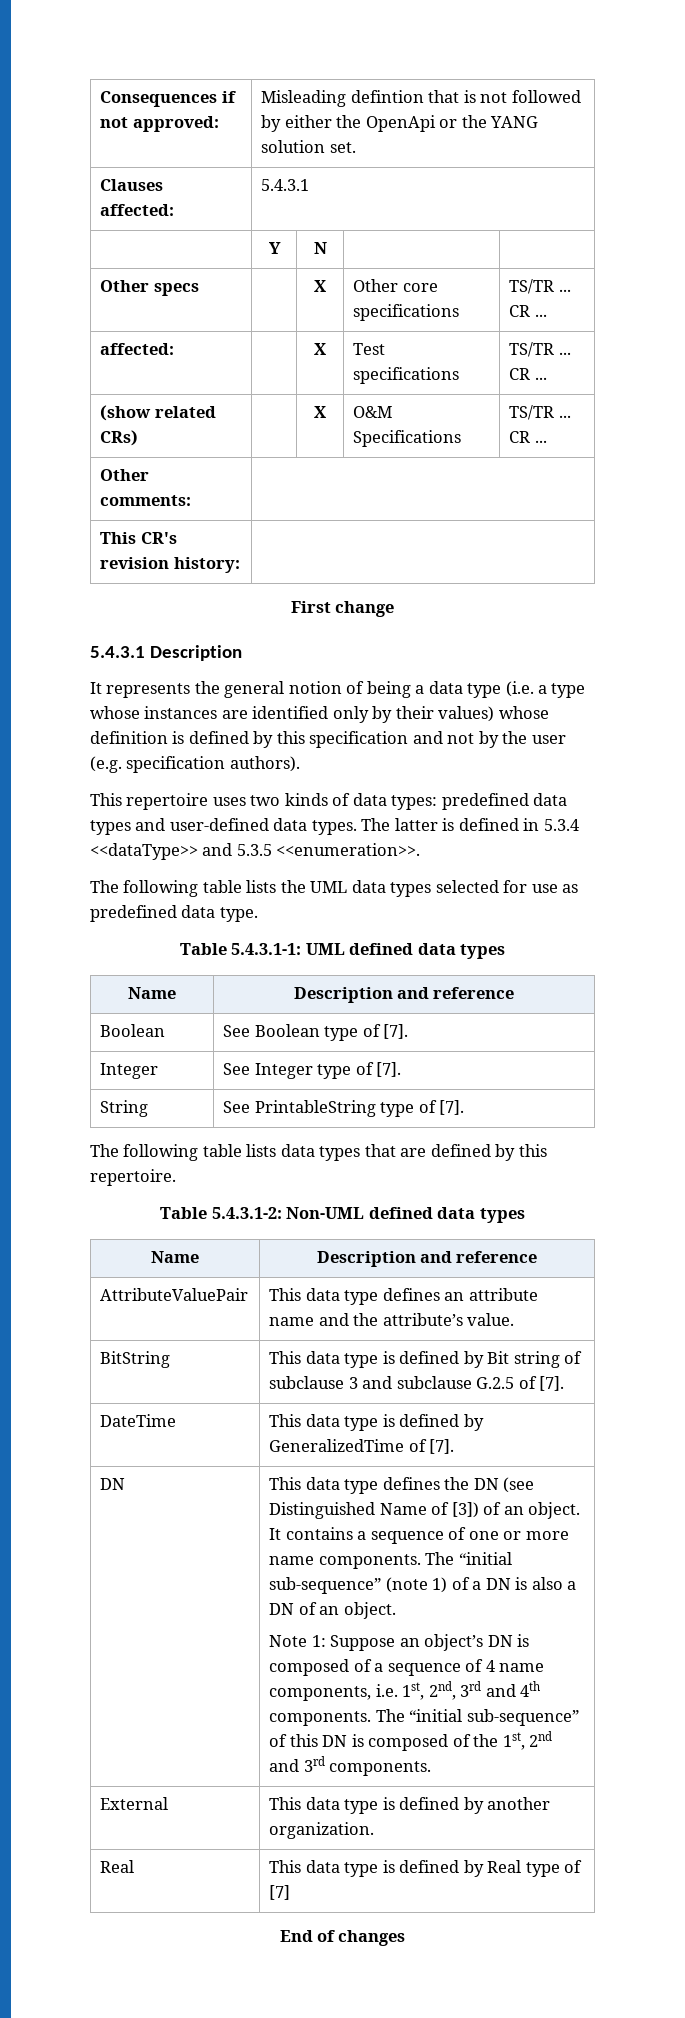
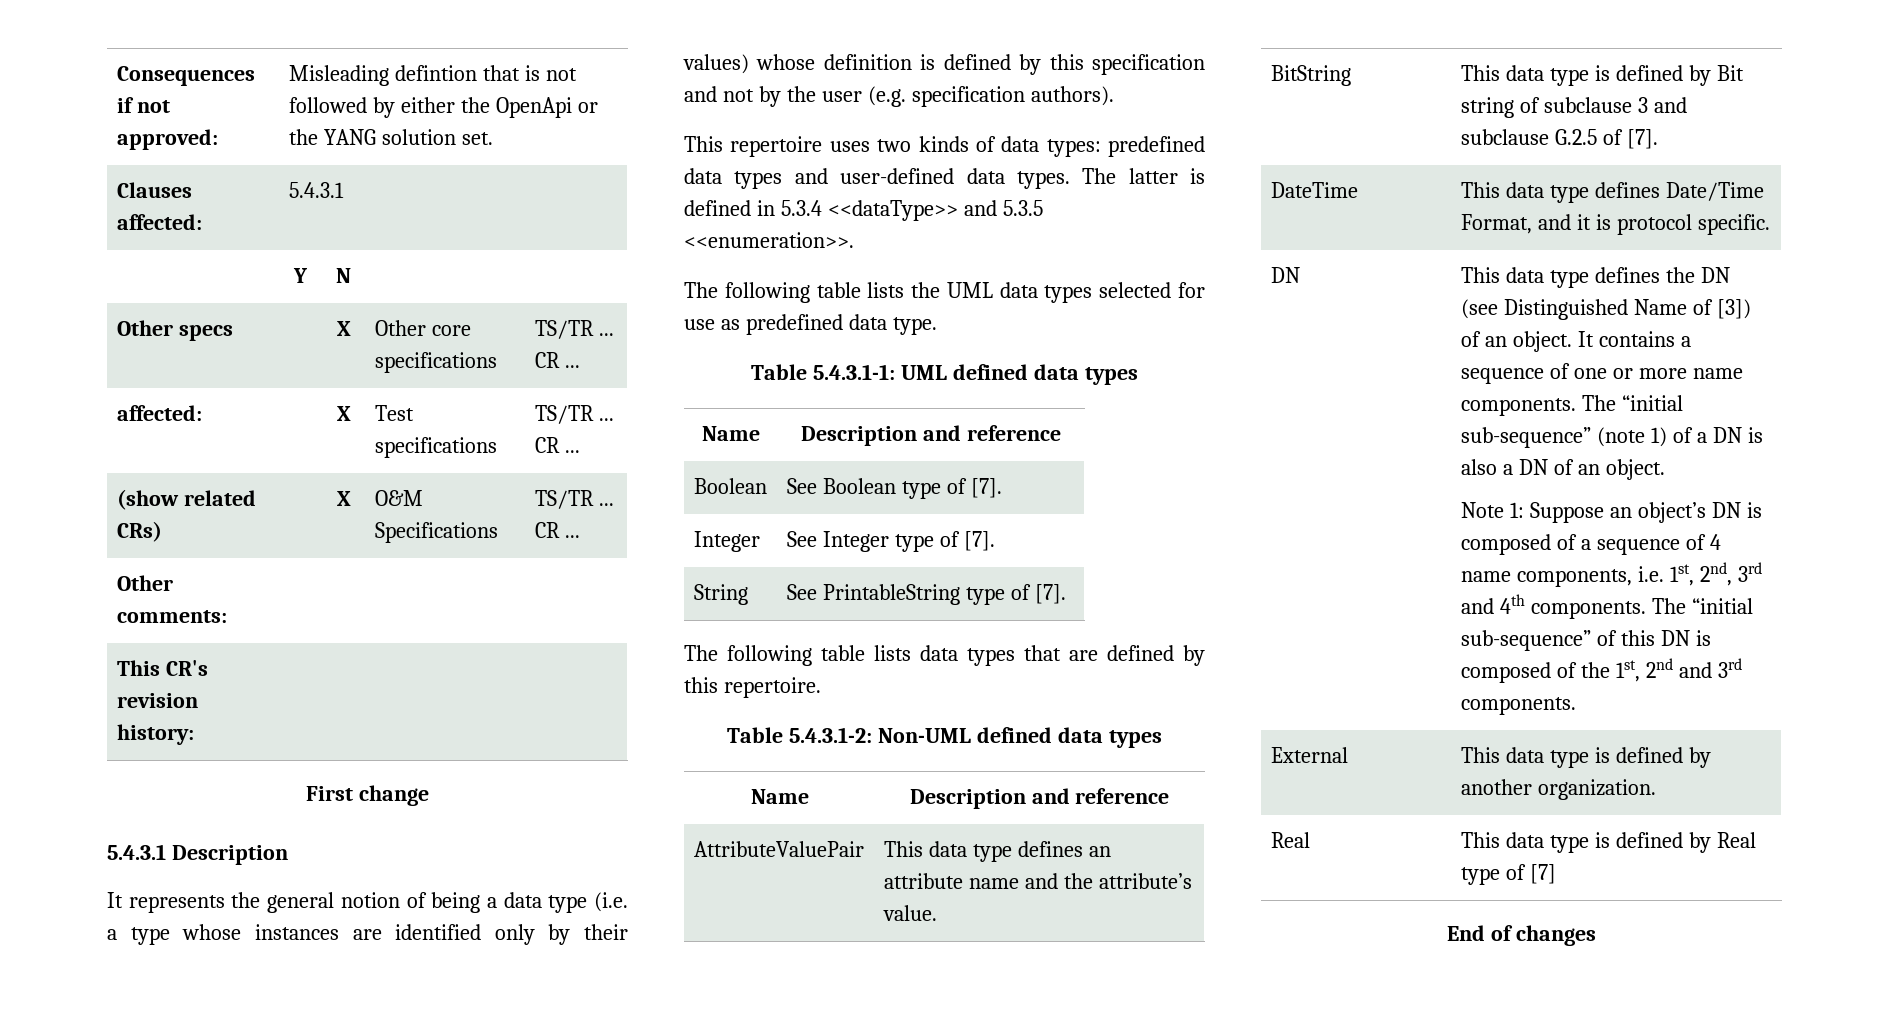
- DateTime | This data type is defined by GeneralizedTime of [7].
+ DateTime | This data type defines Date/Time Format, and it is protocol specific.

